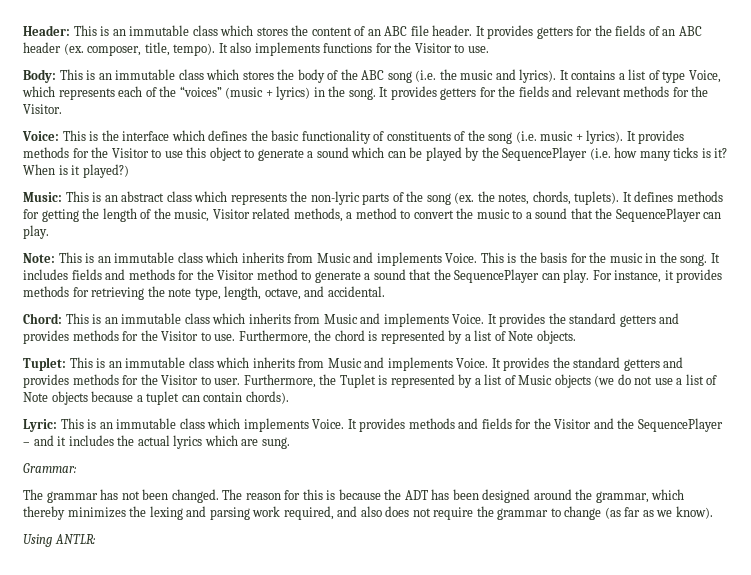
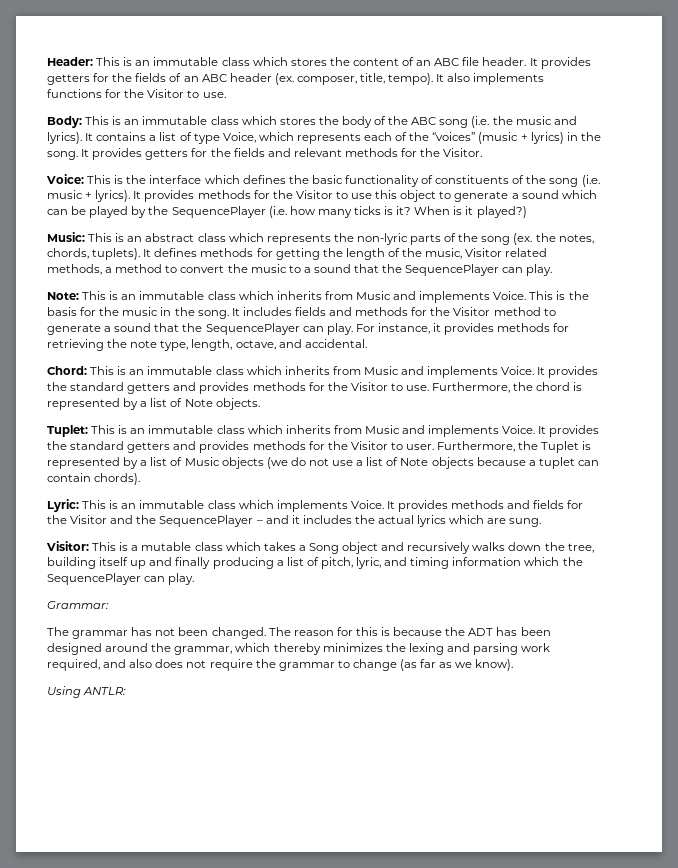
+ Visitor: This is a mutable class which takes a Song object and recursively walks down the tree, building itself up and finally producing a list of pitch, lyric, and timing information which the SequencePlayer can play.

